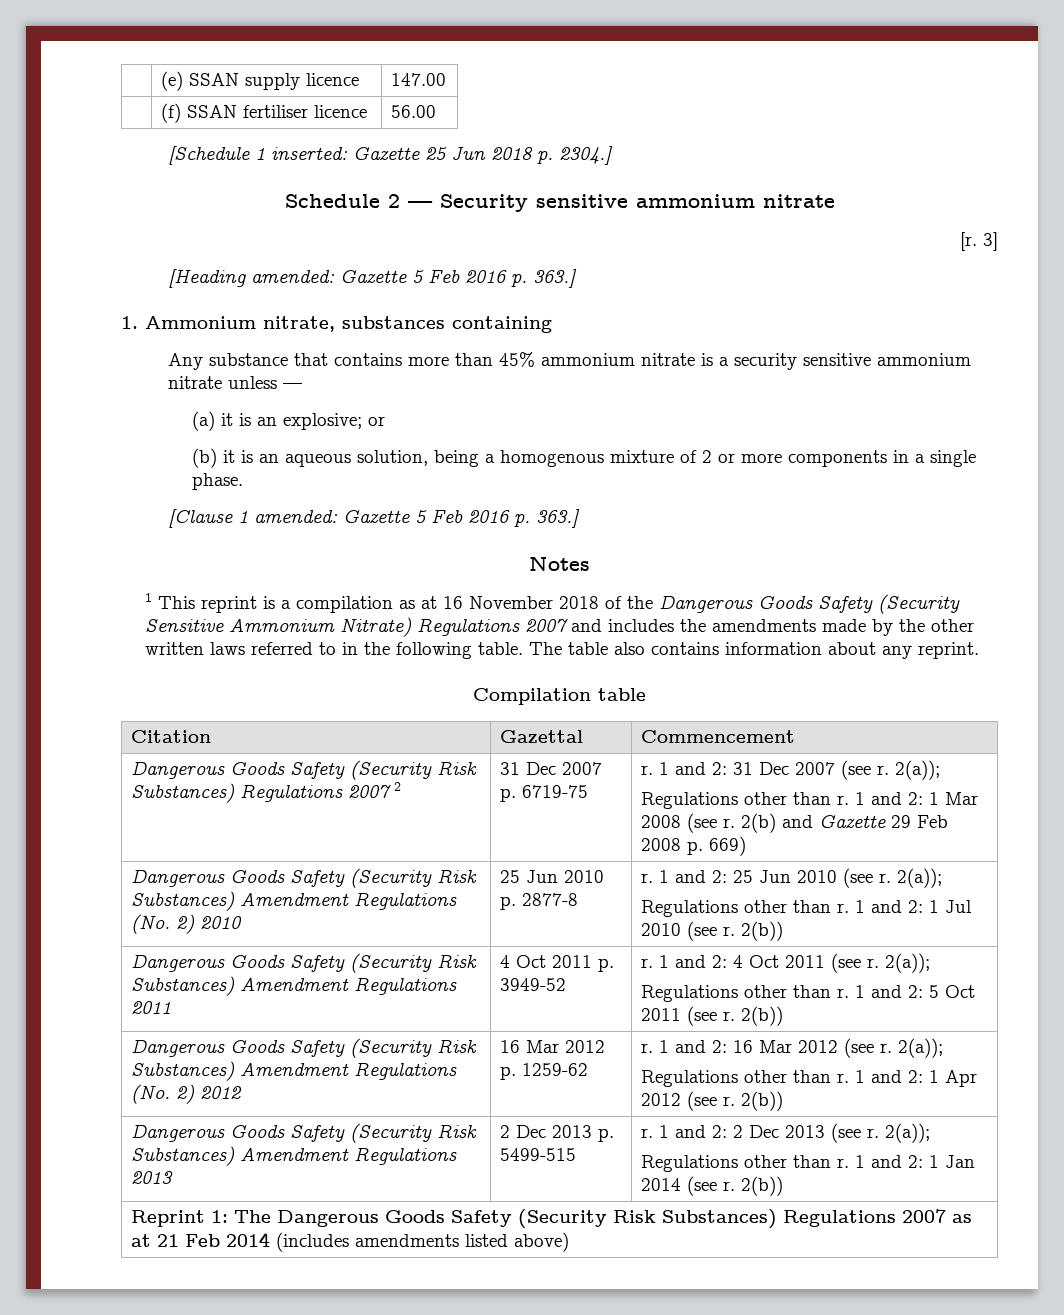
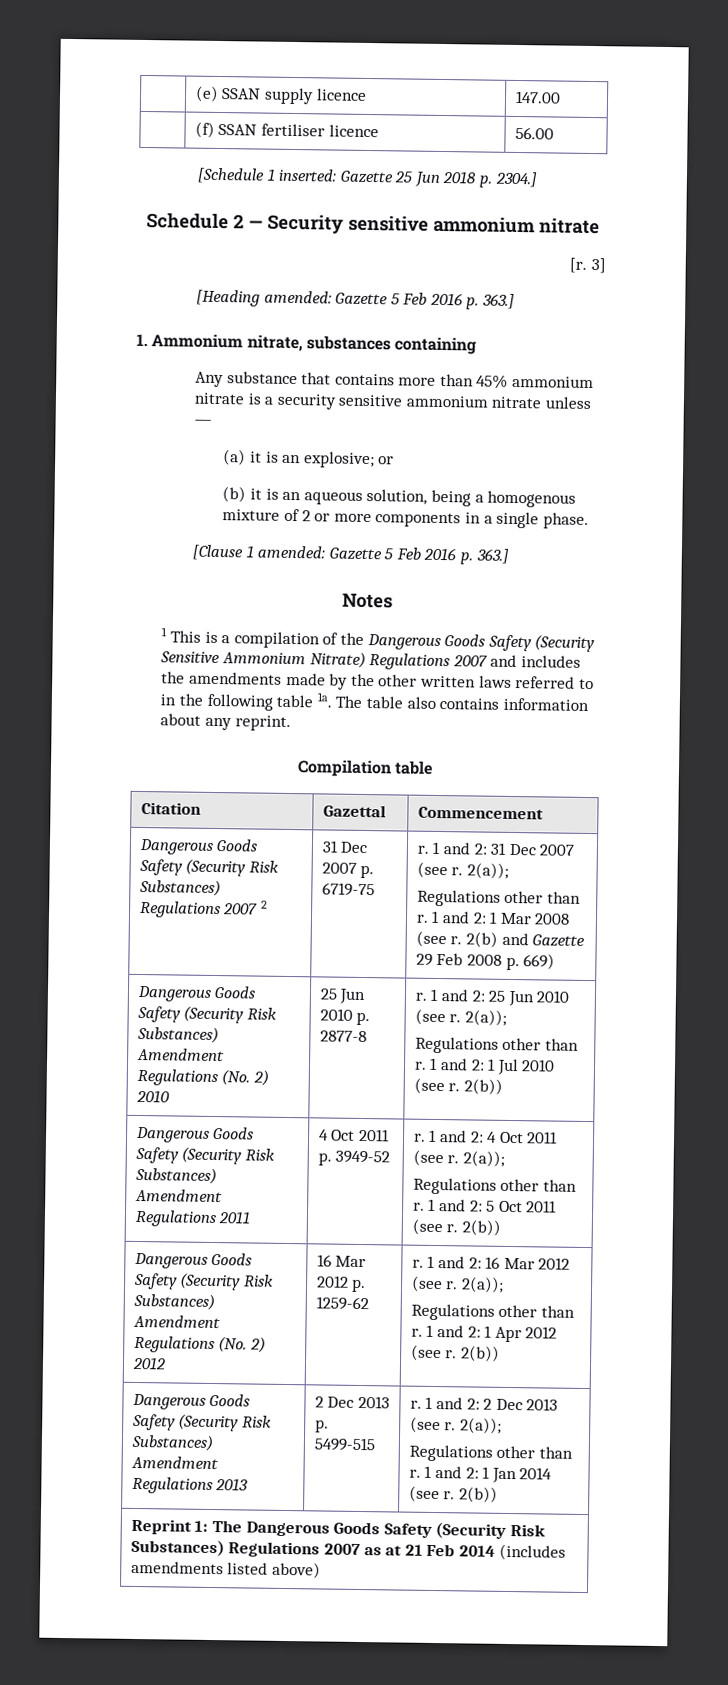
- 1 This reprint is a compilation as at 16 November 2018 of the Dangerous Goods Safety (Security Sensitive Ammonium Nitrate) Regulations 2007 and includes the amendments made by the other written laws referred to in the following table.
+ 1 This is a compilation of the Dangerous Goods Safety (Security Sensitive Ammonium Nitrate) Regulations 2007 and includes the amendments made by the other written laws referred to in the following table 1a.

